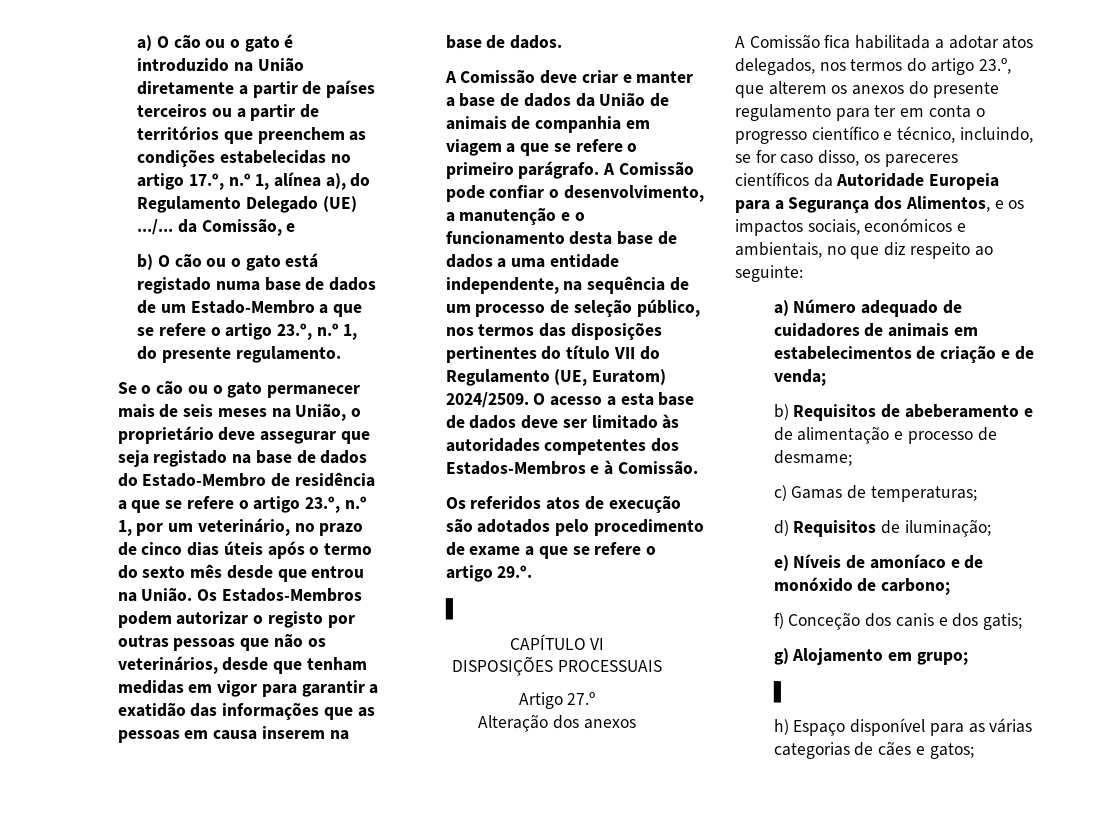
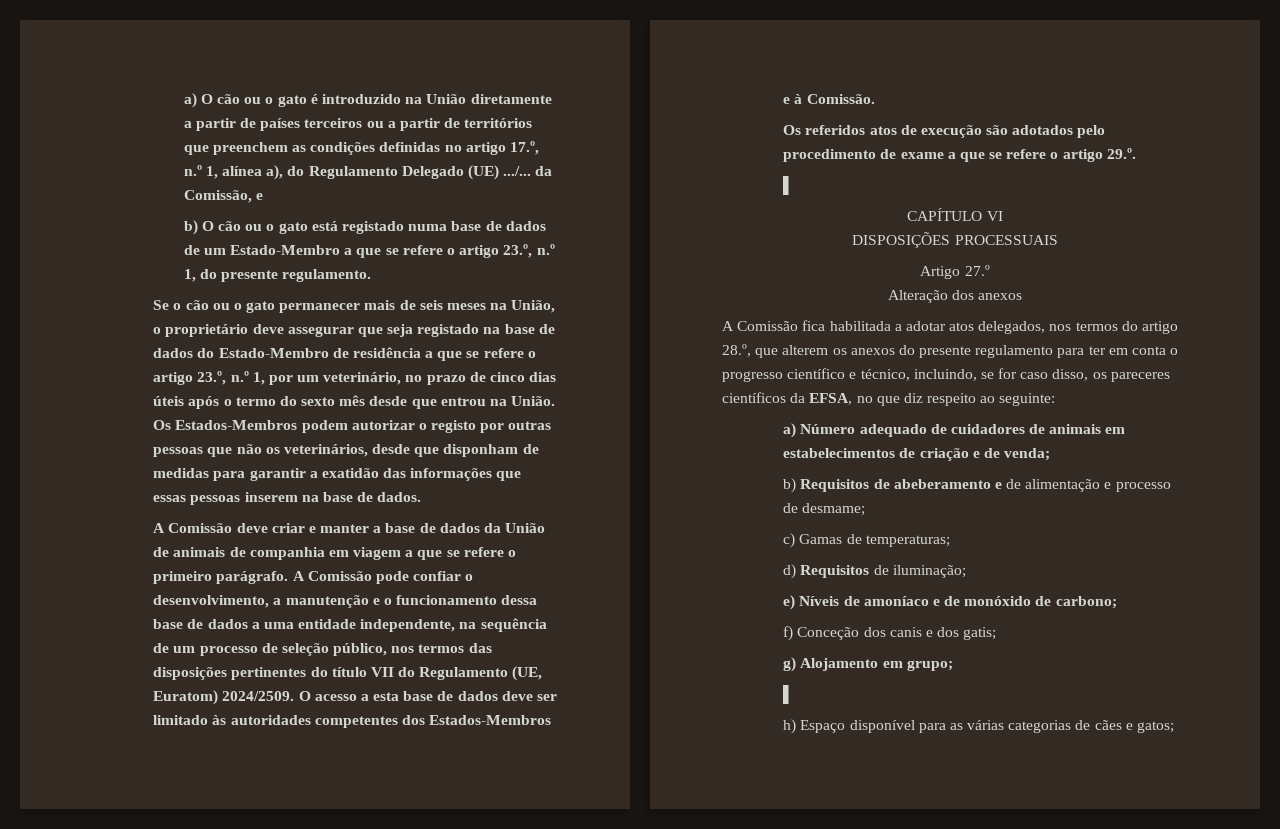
- a) O cão ou o gato é introduzido na União diretamente a partir de países terceiros ou a partir de territórios que preenchem as condições estabelecidas no artigo 17.º, n.º 1, alínea a), do Regulamento Delegado (UE) .../... da Comissão, e
+ a) O cão ou o gato é introduzido na União diretamente a partir de países terceiros ou a partir de territórios que preenchem as condições definidas no artigo 17.º, n.º 1, alínea a), do Regulamento Delegado (UE) .../... da Comissão, e
- Os Estados-Membros podem autorizar o registo por outras pessoas que não os veterinários, desde que tenham medidas em vigor para garantir a exatidão das informações que as pessoas em causa inserem na base de dados.
+ Os Estados-Membros podem autorizar o registo por outras pessoas que não os veterinários, desde que disponham de medidas para garantir a exatidão das informações que essas pessoas inserem na base de dados.
- A Comissão pode confiar o desenvolvimento, a manutenção e o funcionamento desta base de dados a uma entidade independente, na sequência de um processo de seleção público, nos termos das disposições pertinentes do título VII do Regulamento (UE, Euratom) 2024/2509.
+ A Comissão pode confiar o desenvolvimento, a manutenção e o funcionamento dessa base de dados a uma entidade independente, na sequência de um processo de seleção público, nos termos das disposições pertinentes do título VII do Regulamento (UE, Euratom) 2024/2509.
- A Comissão fica habilitada a adotar atos delegados, nos termos do artigo 23.º, que alterem os anexos do presente regulamento para ter em conta o progresso científico e técnico, incluindo, se for caso disso, os pareceres científicos da Autoridade Europeia para a Segurança dos Alimentos, e os impactos sociais, económicos e ambientais, no que diz respeito ao seguinte:
+ A Comissão fica habilitada a adotar atos delegados, nos termos do artigo 28.º, que alterem os anexos do presente regulamento para ter em conta o progresso científico e técnico, incluindo, se for caso disso, os pareceres científicos da EFSA, no que diz respeito ao seguinte:

